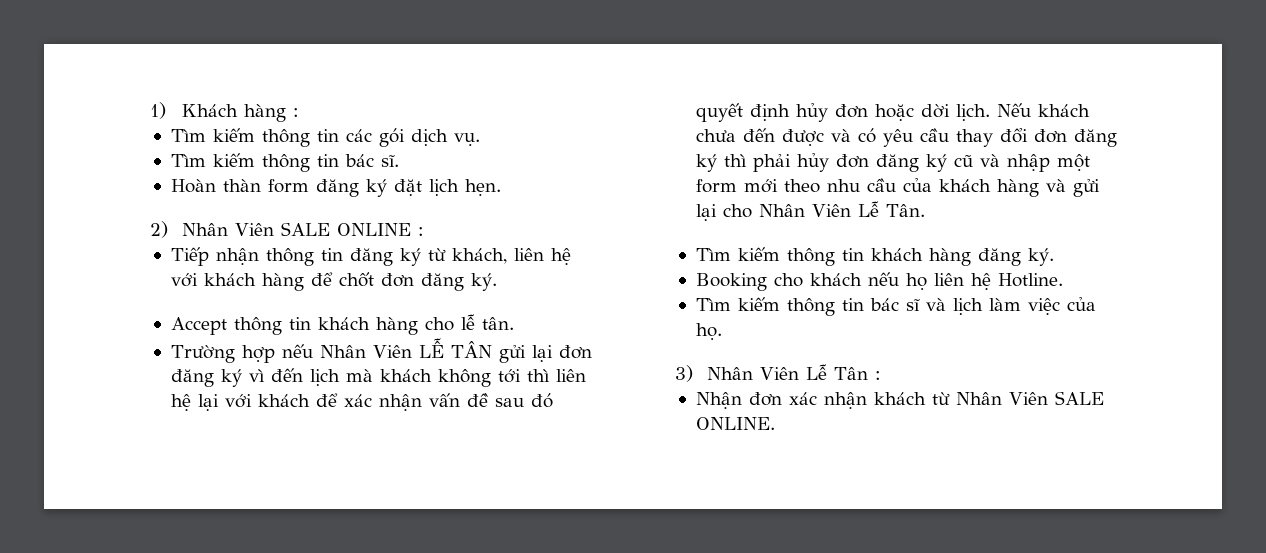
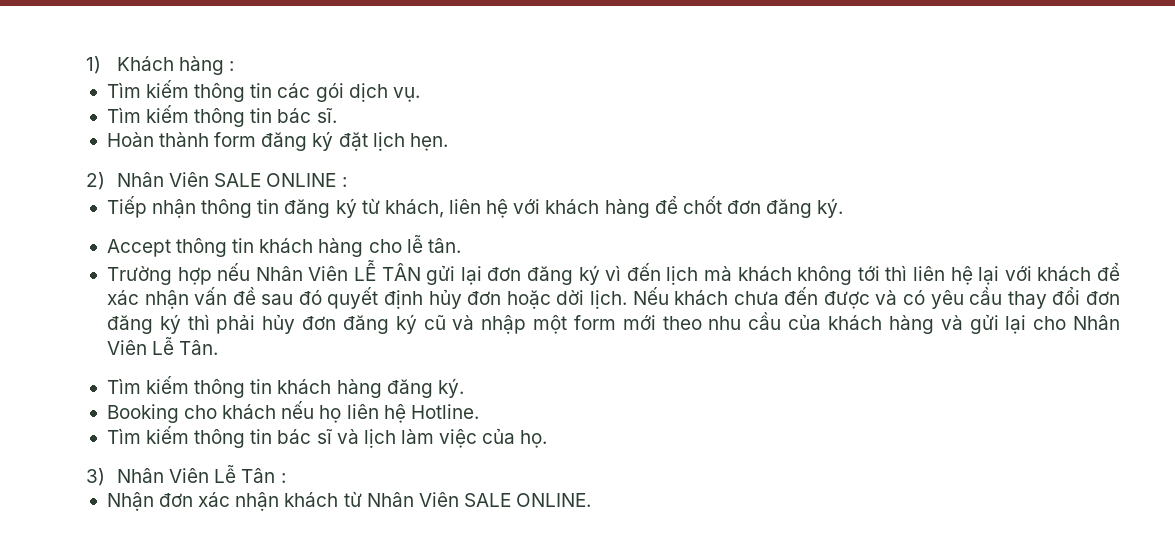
- Hoàn thàn form đăng ký đặt lịch hẹn.
+ Hoàn thành form đăng ký đặt lịch hẹn.

